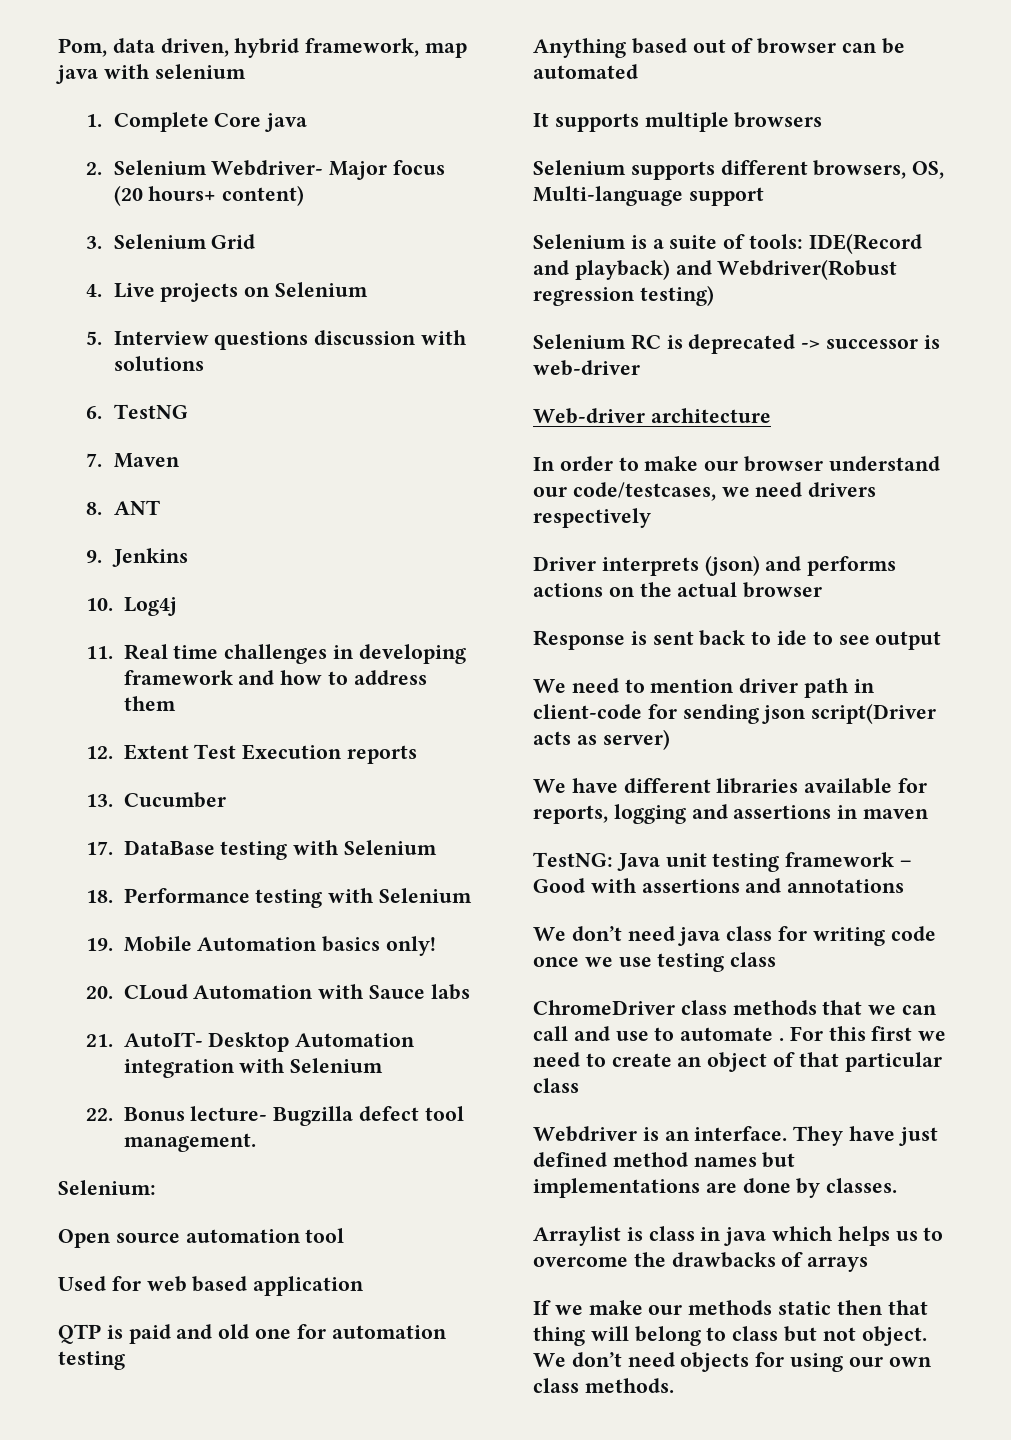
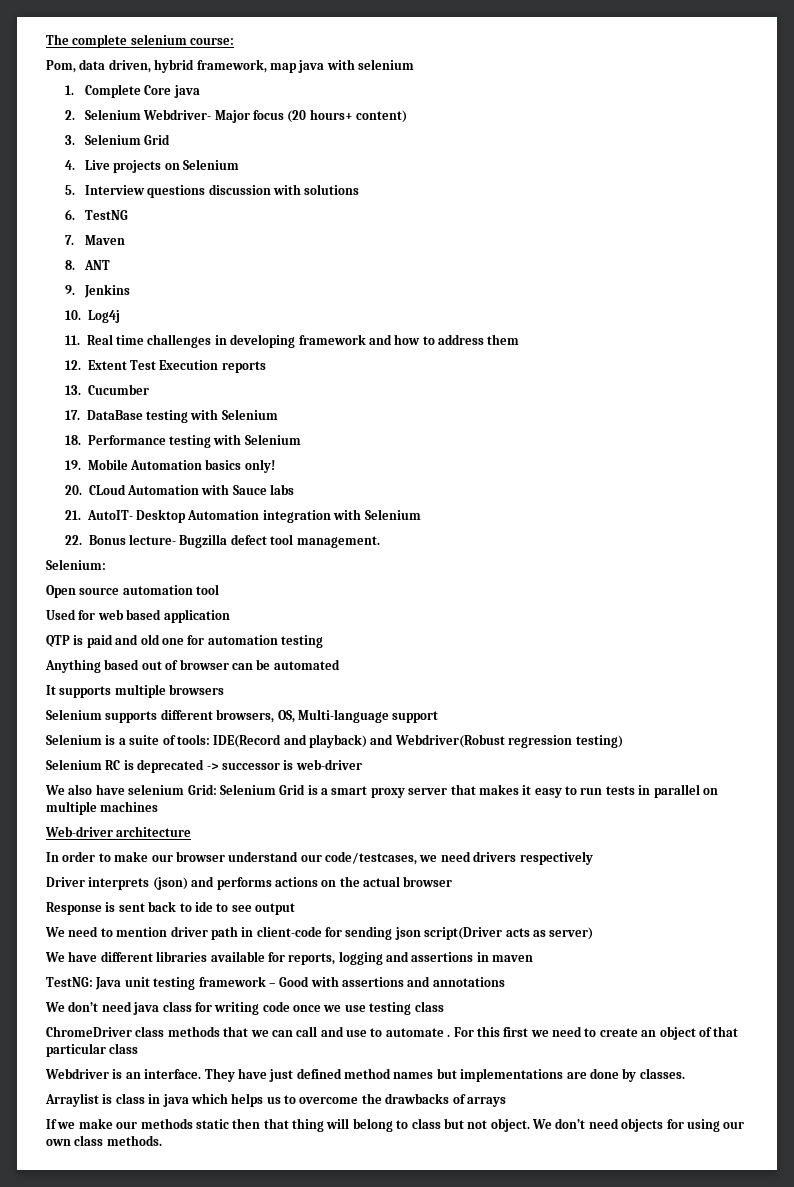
+ The complete selenium course:
+ We also have selenium Grid: Selenium Grid is a smart proxy server that makes it easy to run tests in parallel on multiple machines

